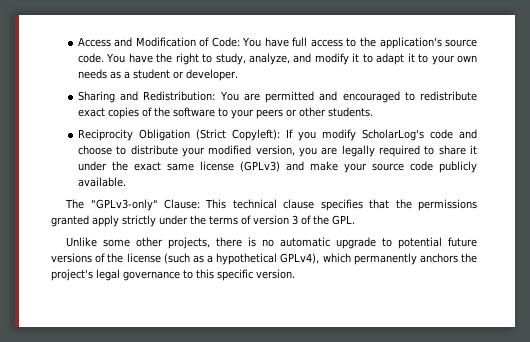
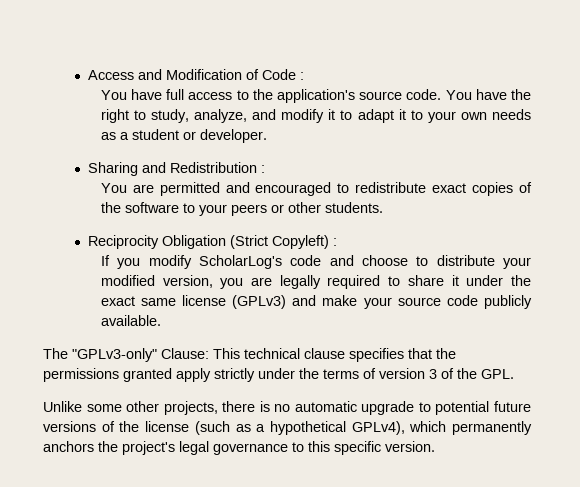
- Access and Modification of Code: You have full access to the application's source code.
+ Access and Modification of Code :
+ You have full access to the application's source code.
- Sharing and Redistribution: You are permitted and encouraged to redistribute exact copies of the software to your peers or other students.
+ Sharing and Redistribution :
+ You are permitted and encouraged to redistribute exact copies of the software to your peers or other students.
- Reciprocity Obligation (Strict Copyleft): If you modify ScholarLog's code and choose to distribute your modified version, you are legally required to share it under the exact same license (GPLv3) and make your source code publicly available.
+ Reciprocity Obligation (Strict Copyleft) :
+ If you modify ScholarLog's code and choose to distribute your modified version, you are legally required to share it under the exact same license (GPLv3) and make your source code publicly available.

